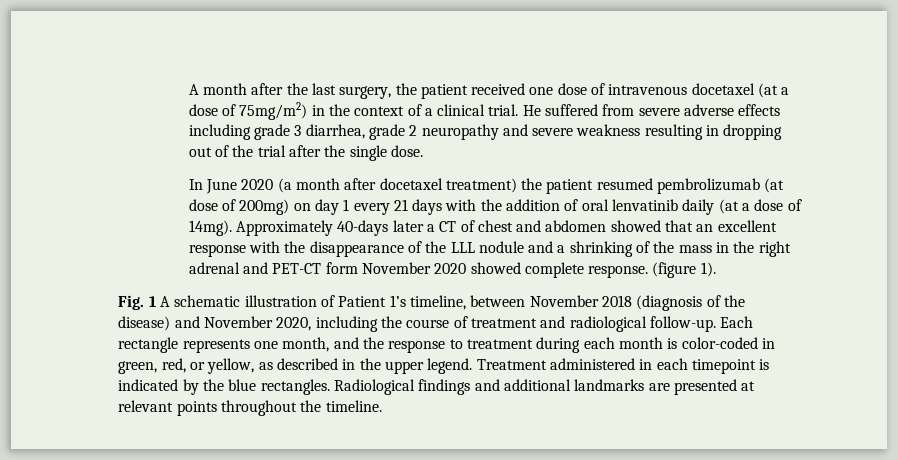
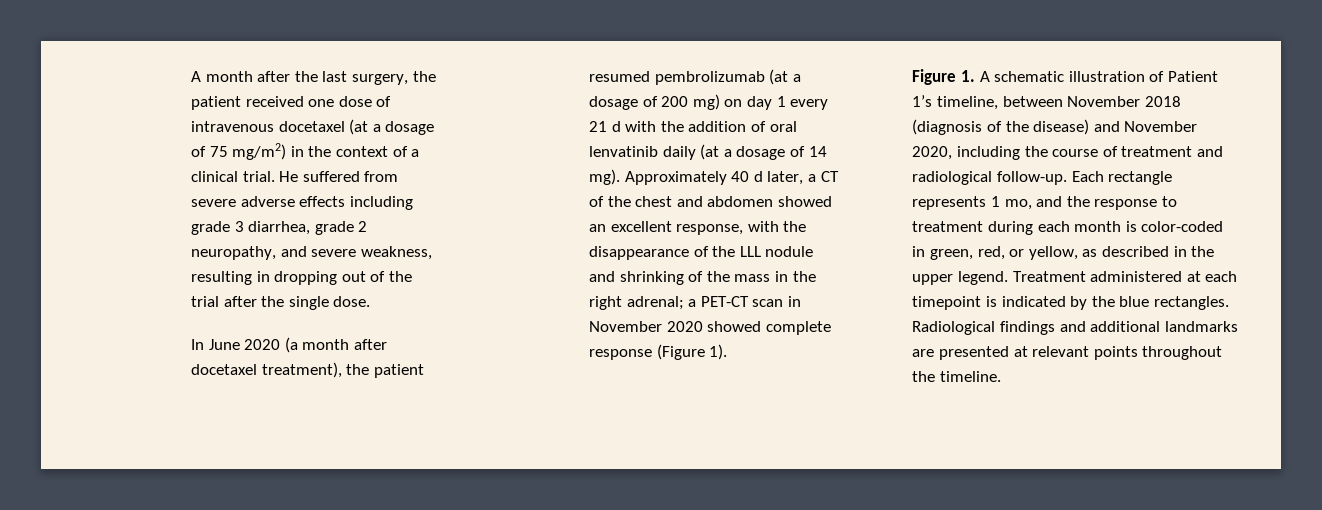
- A month after the last surgery, the patient received one dose of intravenous docetaxel (at a dose of 75mg/m2) in the context of a clinical trial.
+ A month after the last surgery, the patient received one dose of intravenous docetaxel (at a dosage of 75 mg/m2) in the context of a clinical trial.
- He suffered from severe adverse effects including grade 3 diarrhea, grade 2 neuropathy and severe weakness resulting in dropping out of the trial after the single dose.
+ He suffered from severe adverse effects including grade 3 diarrhea, grade 2 neuropathy, and severe weakness, resulting in dropping out of the trial after the single dose.
- In June 2020 (a month after docetaxel treatment) the patient resumed pembrolizumab (at dose of 200mg) on day 1 every 21 days with the addition of oral lenvatinib daily (at a dose of 14mg). Approximately 40-days later a CT of chest and abdomen showed that an excellent response with the disappearance of the LLL nodule and a shrinking of the mass in the right adrenal and PET-CT form November 2020 showed complete response. (figure 1).
+ In June 2020 (a month after docetaxel treatment), the patient resumed pembrolizumab (at a dosage of 200 mg) on day 1 every 21 d with the addition of oral lenvatinib daily (at a dosage of 14 mg). Approximately 40 d later, a CT of the chest and abdomen showed an excellent response, with the disappearance of the LLL nodule and shrinking of the mass in the right adrenal; a PET-CT scan in November 2020 showed complete response (Figure 1).
- Fig. 1 A schematic illustration of Patient 1’s timeline, between November 2018 (diagnosis of the disease) and November 2020, including the course of treatment and radiological follow-up.
+ Figure 1. A schematic illustration of Patient 1’s timeline, between November 2018 (diagnosis of the disease) and November 2020, including the course of treatment and radiological follow-up.
- Each rectangle represents one month, and the response to treatment during each month is color-coded in green, red, or yellow, as described in the upper legend.
+ Each rectangle represents 1 mo, and the response to treatment during each month is color-coded in green, red, or yellow, as described in the upper legend.
- Treatment administered in each timepoint is indicated by the blue rectangles.
+ Treatment administered at each timepoint is indicated by the blue rectangles.

